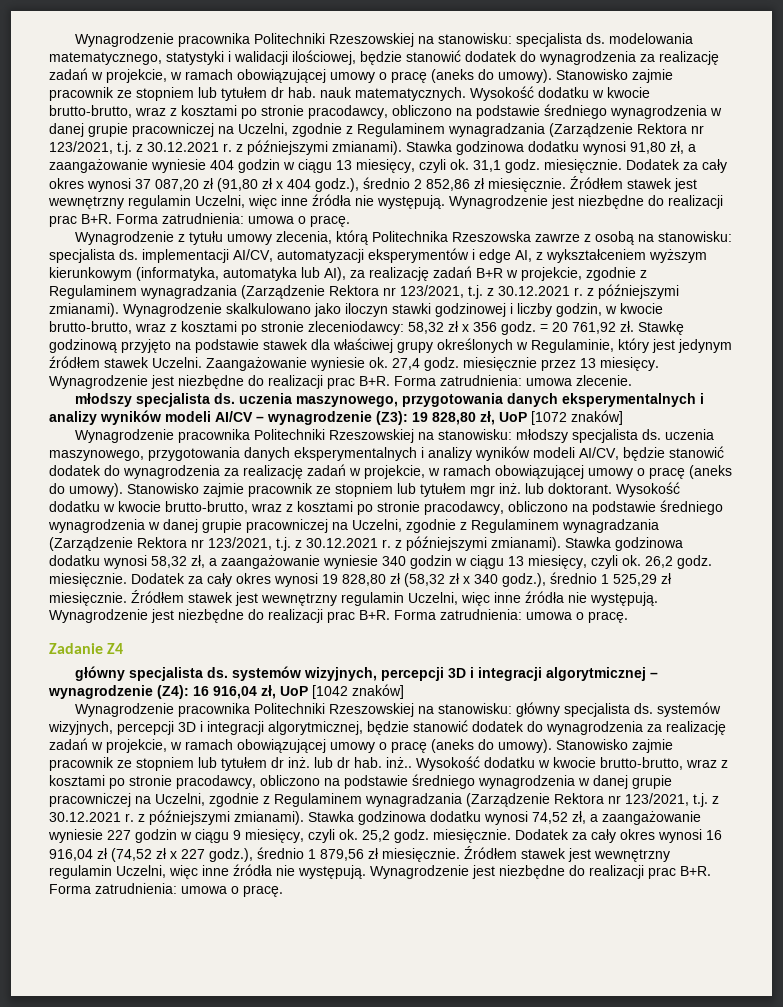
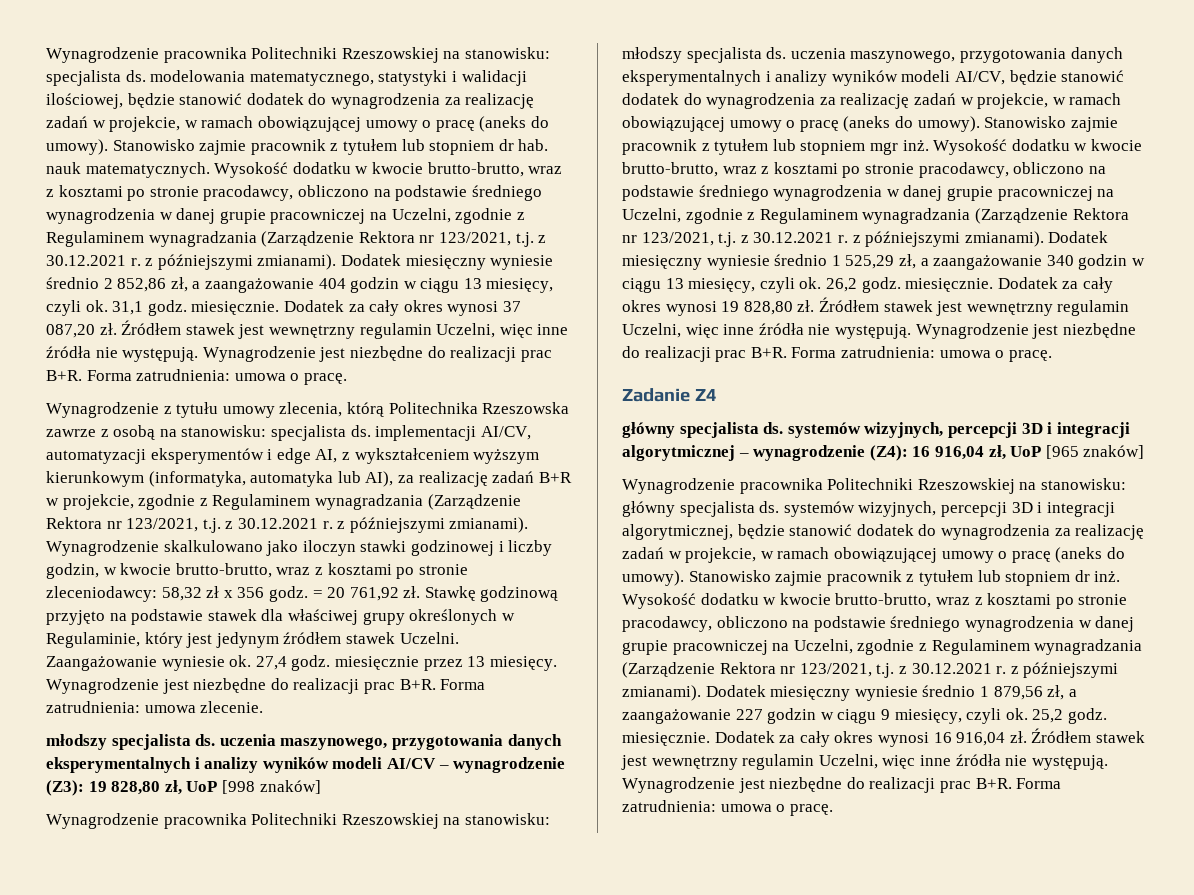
- Stanowisko zajmie pracownik ze stopniem lub tytułem dr hab. nauk matematycznych.
+ Stanowisko zajmie pracownik z tytułem lub stopniem dr hab. nauk matematycznych.
- Stawka godzinowa dodatku wynosi 91,80 zł, a zaangażowanie wyniesie 404 godzin w ciągu 13 miesięcy, czyli ok.
+ Dodatek miesięczny wyniesie średnio 2 852,86 zł, a zaangażowanie 404 godzin w ciągu 13 miesięcy, czyli ok.
- Dodatek za cały okres wynosi 37 087,20 zł (91,80 zł x 404 godz.), średnio 2 852,86 zł miesięcznie.
+ Dodatek za cały okres wynosi 37 087,20 zł.
- młodszy specjalista ds. uczenia maszynowego, przygotowania danych eksperymentalnych i analizy wyników modeli AI/CV – wynagrodzenie (Z3): 19 828,80 zł, UoP [1072 znaków]
+ młodszy specjalista ds. uczenia maszynowego, przygotowania danych eksperymentalnych i analizy wyników modeli AI/CV – wynagrodzenie (Z3): 19 828,80 zł, UoP [998 znaków]
- Stanowisko zajmie pracownik ze stopniem lub tytułem mgr inż. lub doktorant.
+ Stanowisko zajmie pracownik z tytułem lub stopniem mgr inż.
- Stawka godzinowa dodatku wynosi 58,32 zł, a zaangażowanie wyniesie 340 godzin w ciągu 13 miesięcy, czyli ok.
+ Dodatek miesięczny wyniesie średnio 1 525,29 zł, a zaangażowanie 340 godzin w ciągu 13 miesięcy, czyli ok.
- Dodatek za cały okres wynosi 19 828,80 zł (58,32 zł x 340 godz.), średnio 1 525,29 zł miesięcznie.
+ Dodatek za cały okres wynosi 19 828,80 zł.
- główny specjalista ds. systemów wizyjnych, percepcji 3D i integracji algorytmicznej – wynagrodzenie (Z4): 16 916,04 zł, UoP [1042 znaków]
+ główny specjalista ds. systemów wizyjnych, percepcji 3D i integracji algorytmicznej – wynagrodzenie (Z4): 16 916,04 zł, UoP [965 znaków]
- Stanowisko zajmie pracownik ze stopniem lub tytułem dr inż. lub dr hab. inż..
+ Stanowisko zajmie pracownik z tytułem lub stopniem dr inż.
- Stawka godzinowa dodatku wynosi 74,52 zł, a zaangażowanie wyniesie 227 godzin w ciągu 9 miesięcy, czyli ok.
+ Dodatek miesięczny wyniesie średnio 1 879,56 zł, a zaangażowanie 227 godzin w ciągu 9 miesięcy, czyli ok.
- Dodatek za cały okres wynosi 16 916,04 zł (74,52 zł x 227 godz.), średnio 1 879,56 zł miesięcznie.
+ Dodatek za cały okres wynosi 16 916,04 zł.

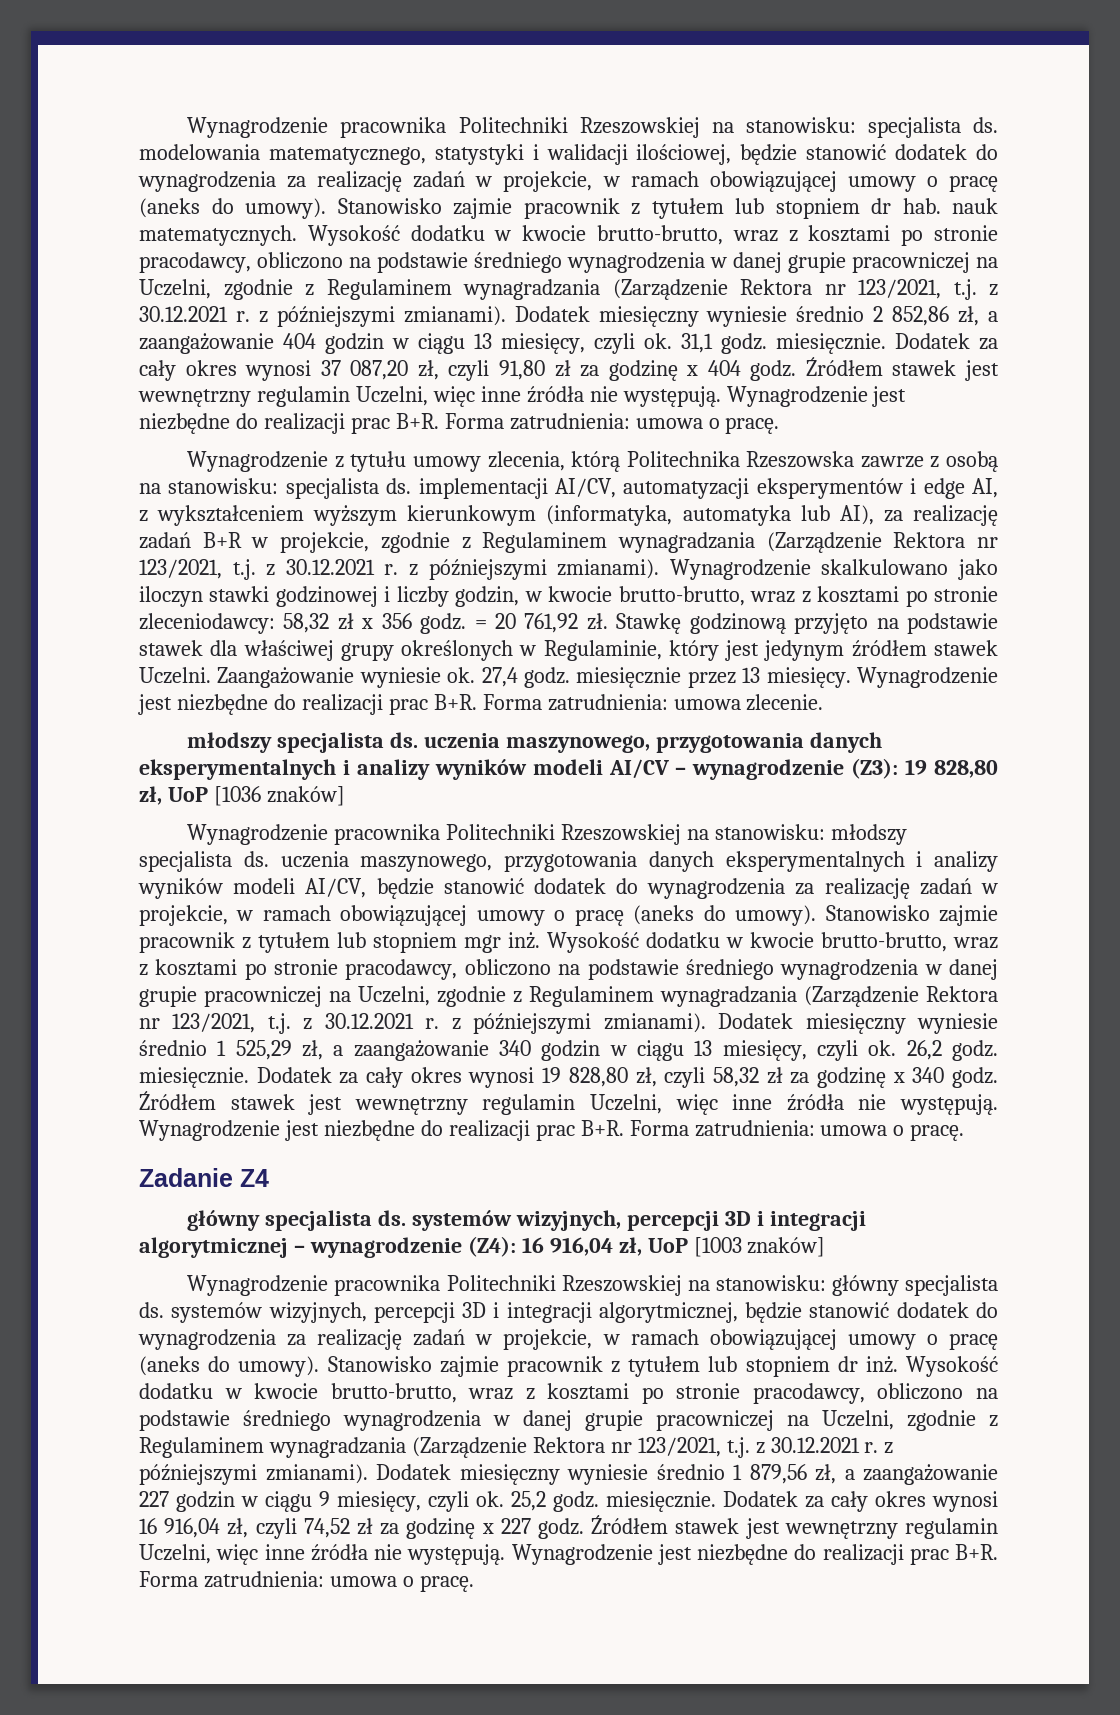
- Dodatek za cały okres wynosi 37 087,20 zł.
+ Dodatek za cały okres wynosi 37 087,20 zł, czyli 91,80 zł za godzinę x 404 godz.
- młodszy specjalista ds. uczenia maszynowego, przygotowania danych eksperymentalnych i analizy wyników modeli AI/CV – wynagrodzenie (Z3): 19 828,80 zł, UoP [998 znaków]
+ młodszy specjalista ds. uczenia maszynowego, przygotowania danych eksperymentalnych i analizy wyników modeli AI/CV – wynagrodzenie (Z3): 19 828,80 zł, UoP [1036 znaków]
- Dodatek za cały okres wynosi 19 828,80 zł.
+ Dodatek za cały okres wynosi 19 828,80 zł, czyli 58,32 zł za godzinę x 340 godz.
- główny specjalista ds. systemów wizyjnych, percepcji 3D i integracji algorytmicznej – wynagrodzenie (Z4): 16 916,04 zł, UoP [965 znaków]
+ główny specjalista ds. systemów wizyjnych, percepcji 3D i integracji algorytmicznej – wynagrodzenie (Z4): 16 916,04 zł, UoP [1003 znaków]
- Dodatek za cały okres wynosi 16 916,04 zł.
+ Dodatek za cały okres wynosi 16 916,04 zł, czyli 74,52 zł za godzinę x 227 godz.

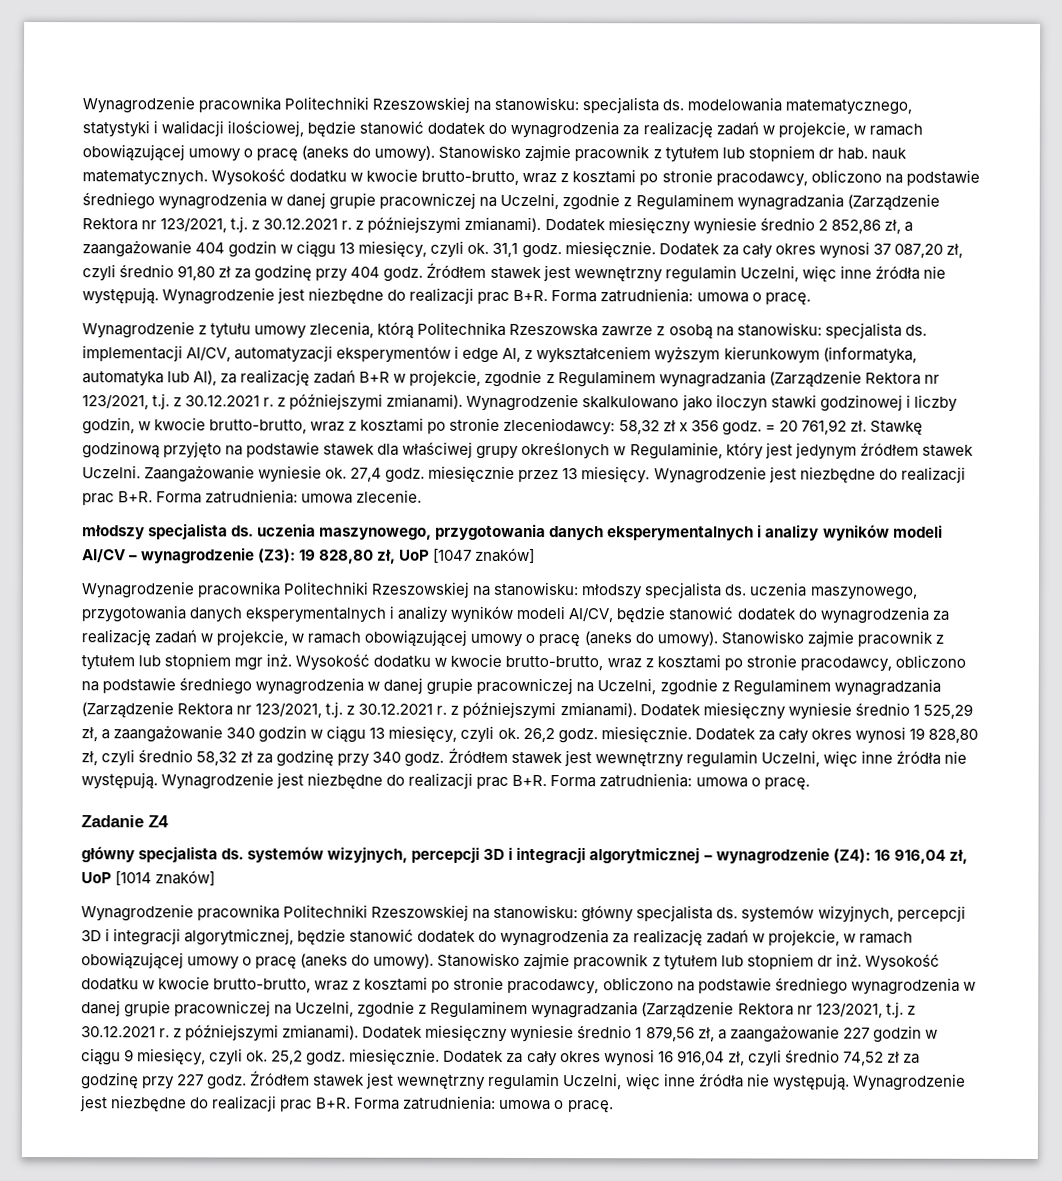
- Dodatek za cały okres wynosi 37 087,20 zł, czyli 91,80 zł za godzinę x 404 godz.
+ Dodatek za cały okres wynosi 37 087,20 zł, czyli średnio 91,80 zł za godzinę przy 404 godz.
- młodszy specjalista ds. uczenia maszynowego, przygotowania danych eksperymentalnych i analizy wyników modeli AI/CV – wynagrodzenie (Z3): 19 828,80 zł, UoP [1036 znaków]
+ młodszy specjalista ds. uczenia maszynowego, przygotowania danych eksperymentalnych i analizy wyników modeli AI/CV – wynagrodzenie (Z3): 19 828,80 zł, UoP [1047 znaków]
- Dodatek za cały okres wynosi 19 828,80 zł, czyli 58,32 zł za godzinę x 340 godz.
+ Dodatek za cały okres wynosi 19 828,80 zł, czyli średnio 58,32 zł za godzinę przy 340 godz.
- główny specjalista ds. systemów wizyjnych, percepcji 3D i integracji algorytmicznej – wynagrodzenie (Z4): 16 916,04 zł, UoP [1003 znaków]
+ główny specjalista ds. systemów wizyjnych, percepcji 3D i integracji algorytmicznej – wynagrodzenie (Z4): 16 916,04 zł, UoP [1014 znaków]
- Dodatek za cały okres wynosi 16 916,04 zł, czyli 74,52 zł za godzinę x 227 godz.
+ Dodatek za cały okres wynosi 16 916,04 zł, czyli średnio 74,52 zł za godzinę przy 227 godz.

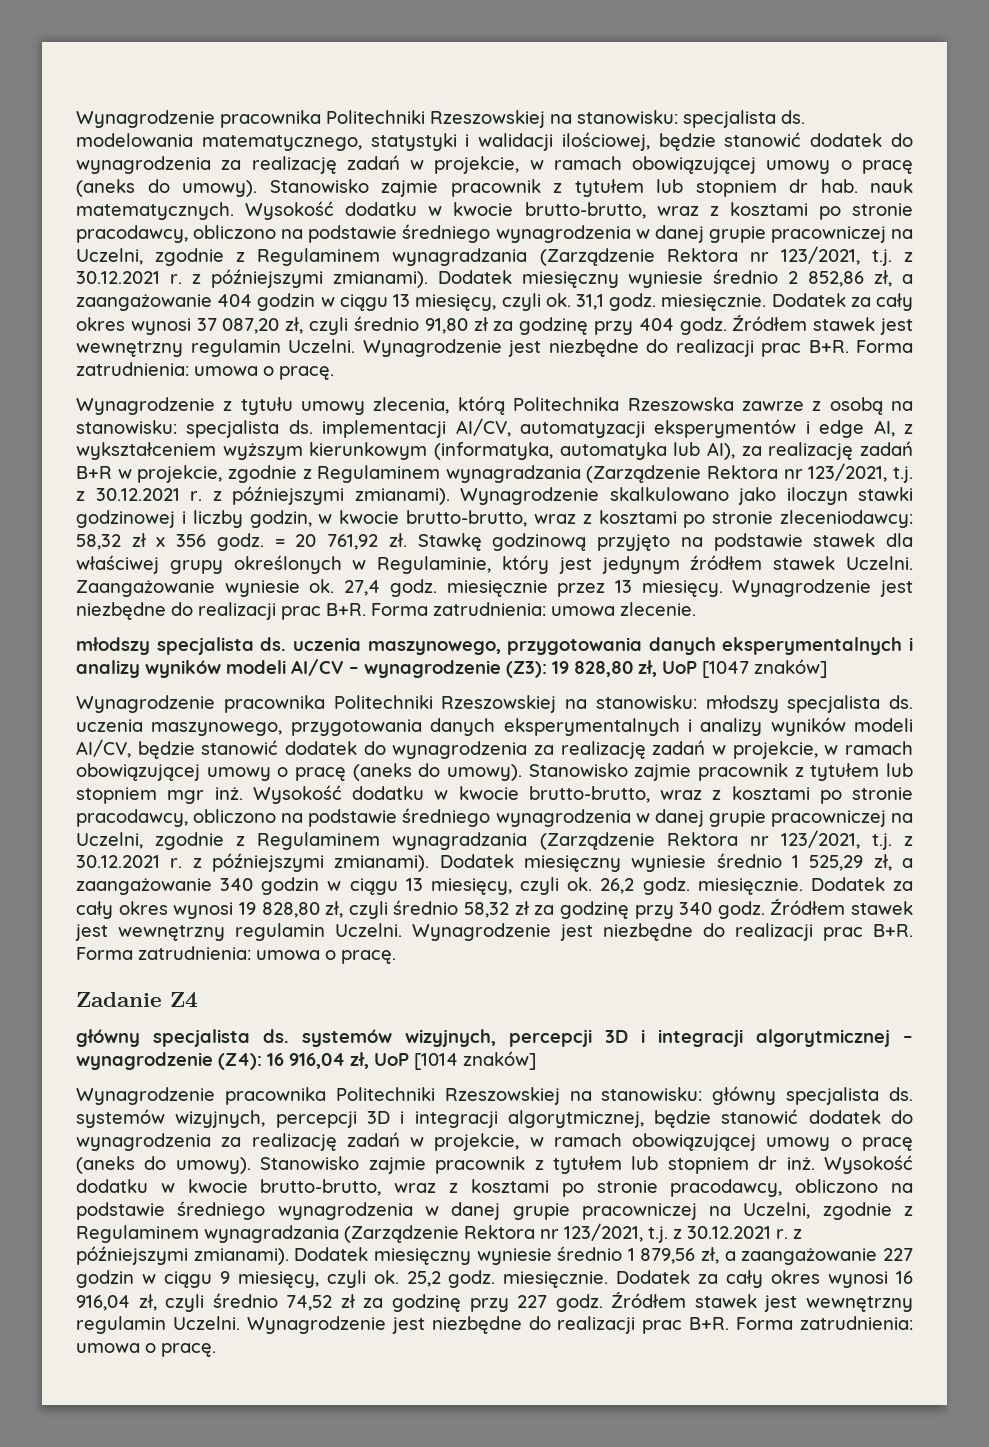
- Dodatek za cały okres wynosi 37 087,20 zł, czyli średnio 91,80 zł za godzinę przy 404 godz. Źródłem stawek jest wewnętrzny regulamin Uczelni, więc inne źródła nie występują.
+ Dodatek za cały okres wynosi 37 087,20 zł, czyli średnio 91,80 zł za godzinę przy 404 godz. Źródłem stawek jest wewnętrzny regulamin Uczelni.
- Dodatek za cały okres wynosi 19 828,80 zł, czyli średnio 58,32 zł za godzinę przy 340 godz. Źródłem stawek jest wewnętrzny regulamin Uczelni, więc inne źródła nie występują.
+ Dodatek za cały okres wynosi 19 828,80 zł, czyli średnio 58,32 zł za godzinę przy 340 godz. Źródłem stawek jest wewnętrzny regulamin Uczelni.
- Dodatek za cały okres wynosi 16 916,04 zł, czyli średnio 74,52 zł za godzinę przy 227 godz. Źródłem stawek jest wewnętrzny regulamin Uczelni, więc inne źródła nie występują.
+ Dodatek za cały okres wynosi 16 916,04 zł, czyli średnio 74,52 zł za godzinę przy 227 godz. Źródłem stawek jest wewnętrzny regulamin Uczelni.

